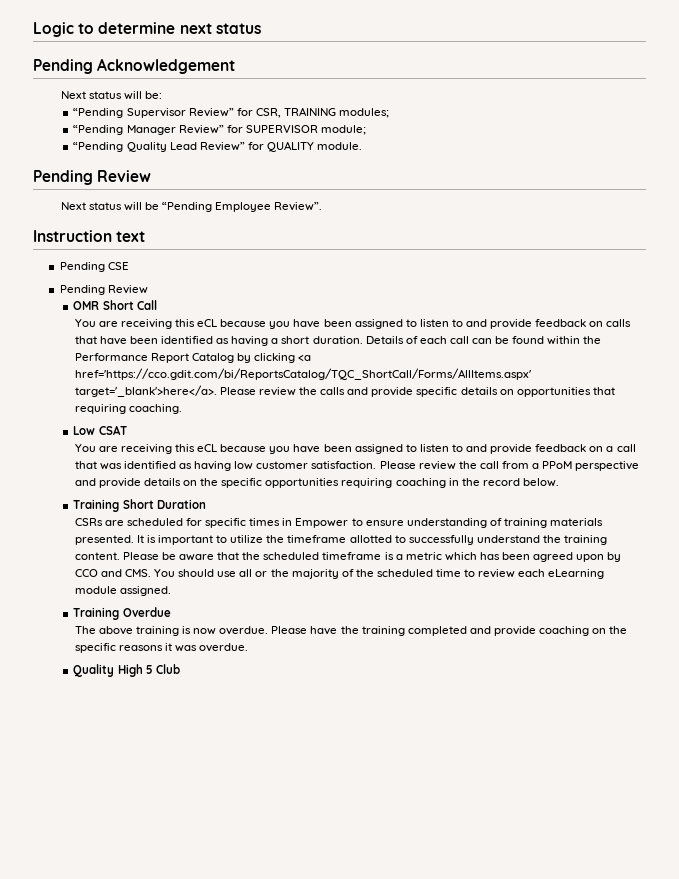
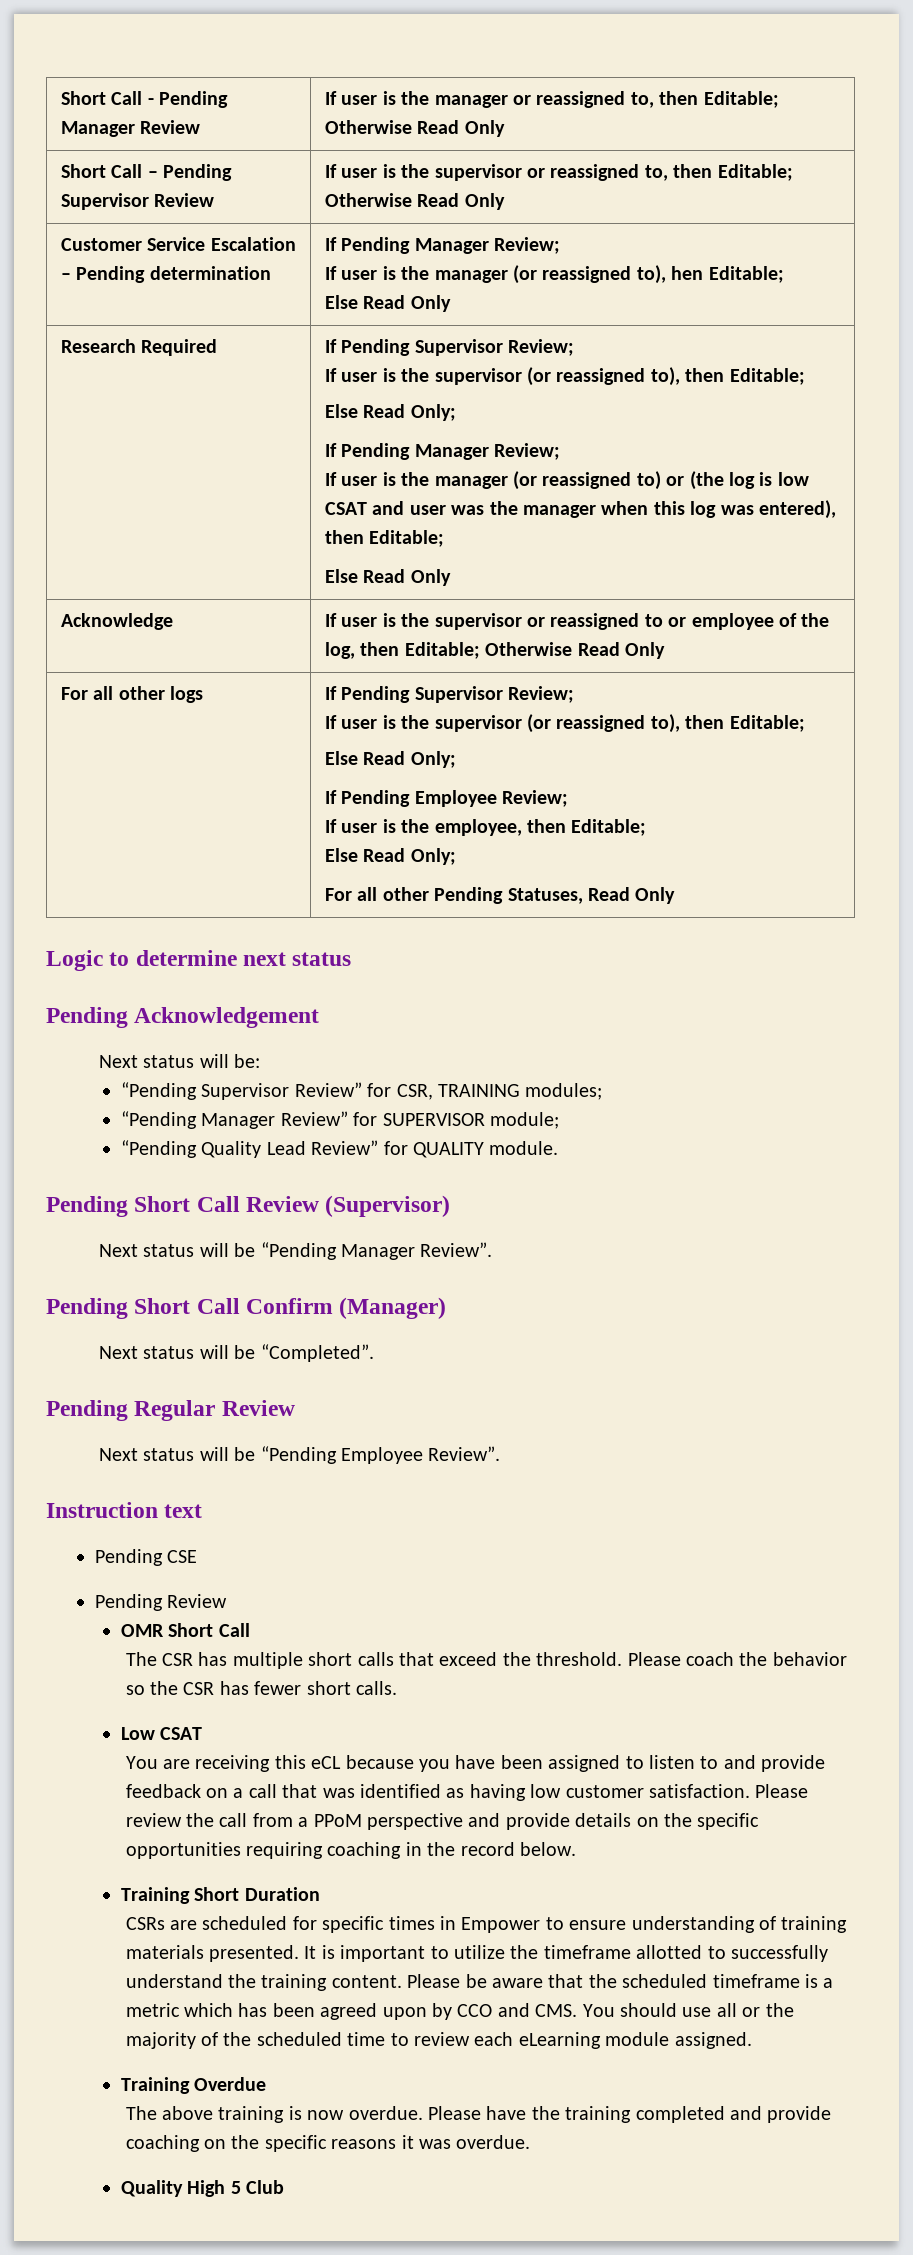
+ Short Call - Pending Manager Review | If user is the manager or reassigned to, then Editable; Otherwise Read Only
+ Short Call – Pending Supervisor Review | If user is the supervisor or reassigned to, then Editable; Otherwise Read Only
+ Customer Service Escalation – Pending determination | If Pending Manager Review;
+ If user is the manager (or reassigned to), hen Editable;
+ Else Read Only
+ Research Required | If Pending Supervisor Review;
+ If user is the supervisor (or reassigned to), then Editable;
+ Else Read Only;
+ If Pending Manager Review;
+ If user is the manager (or reassigned to) or (the log is low CSAT and user was the manager when this log was entered), then Editable;
+ Else Read Only
+ Acknowledge | If user is the supervisor or reassigned to or employee of the log, then Editable; Otherwise Read Only
+ For all other logs | If Pending Supervisor Review;
+ If user is the supervisor (or reassigned to), then Editable;
+ Else Read Only;
+ If Pending Employee Review;
+ If user is the employee, then Editable;
+ Else Read Only;
+ For all other Pending Statuses, Read Only
  “Pending Quality Lead Review” for QUALITY module.
- Pending Review
+ Pending Short Call Review (Supervisor)
+ Next status will be “Pending Manager Review”.
+ Pending Short Call Confirm (Manager)
+ Next status will be “Completed”.
+ Pending Regular Review
- You are receiving this eCL because you have been assigned to listen to and provide feedback on calls that have been identified as having a short duration. Details of each call can be found within the Performance Report Catalog by clicking <a href='https://cco.gdit.com/bi/ReportsCatalog/TQC_ShortCall/Forms/AllItems.aspx' target='_blank'>here</a>. Please review the calls and provide specific details on opportunities that requiring coaching.
+ The CSR has multiple short calls that exceed the threshold. Please coach the behavior so the CSR has fewer short calls.

